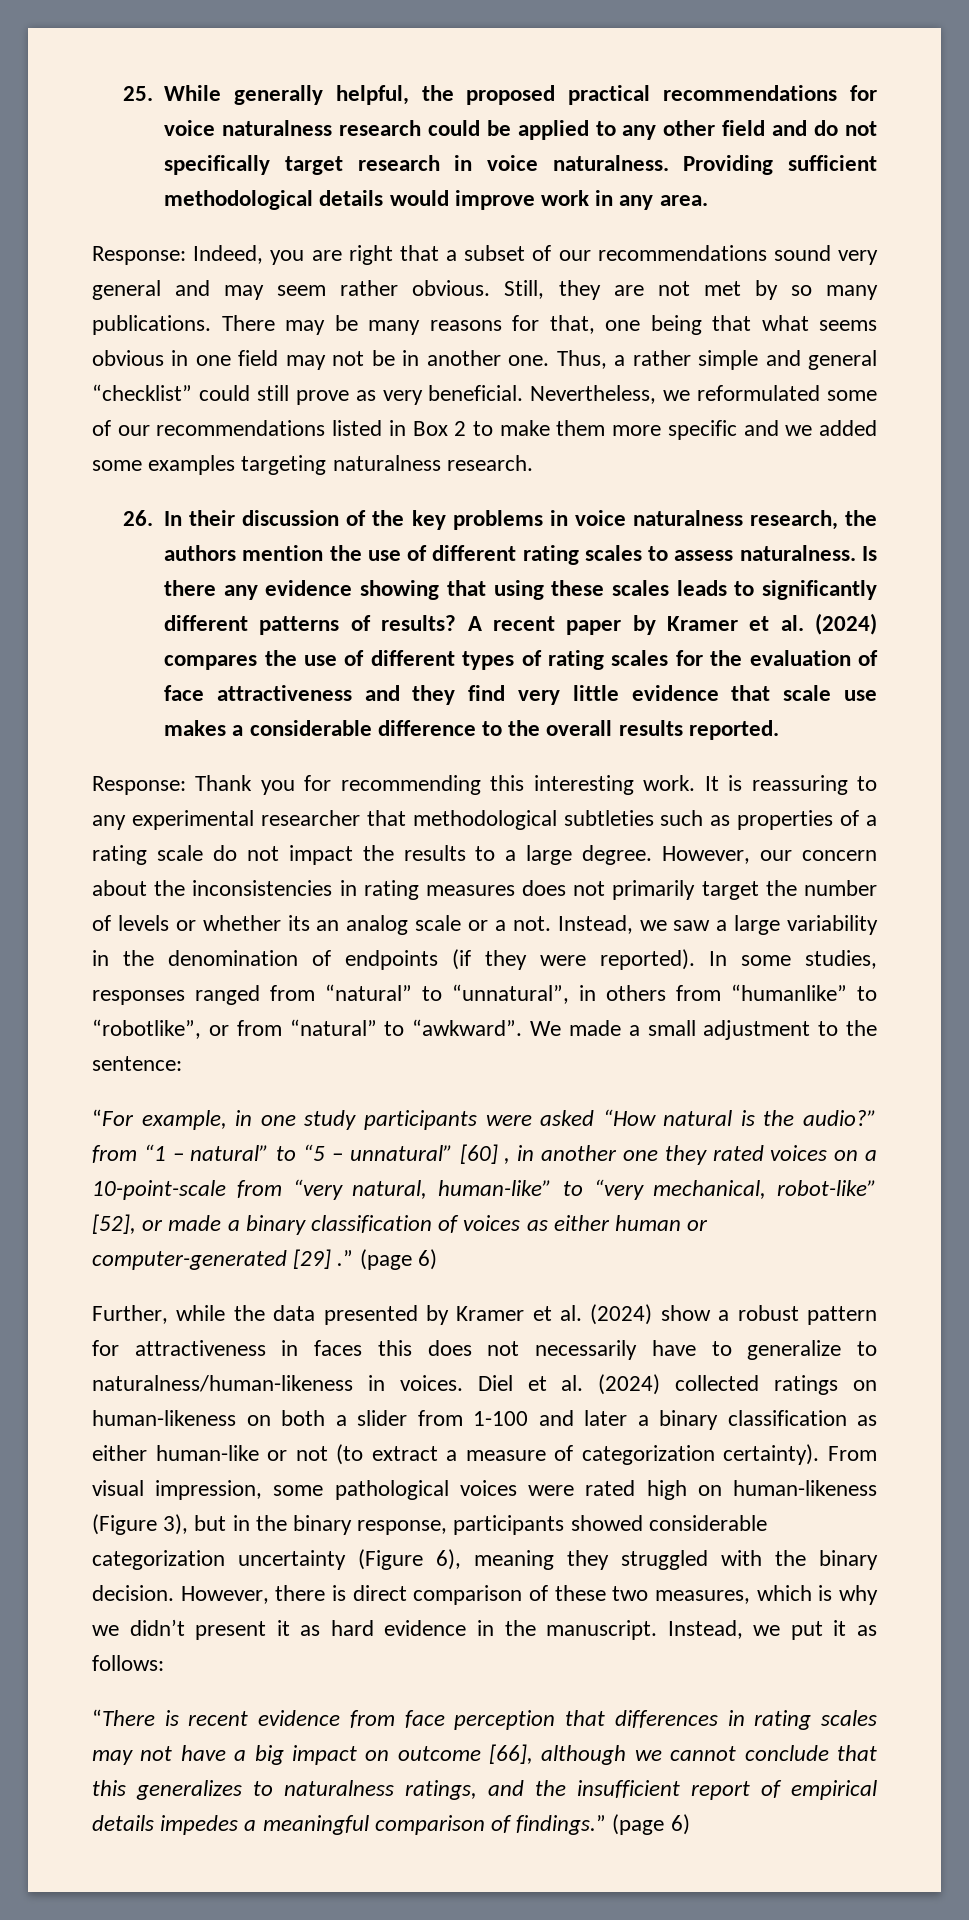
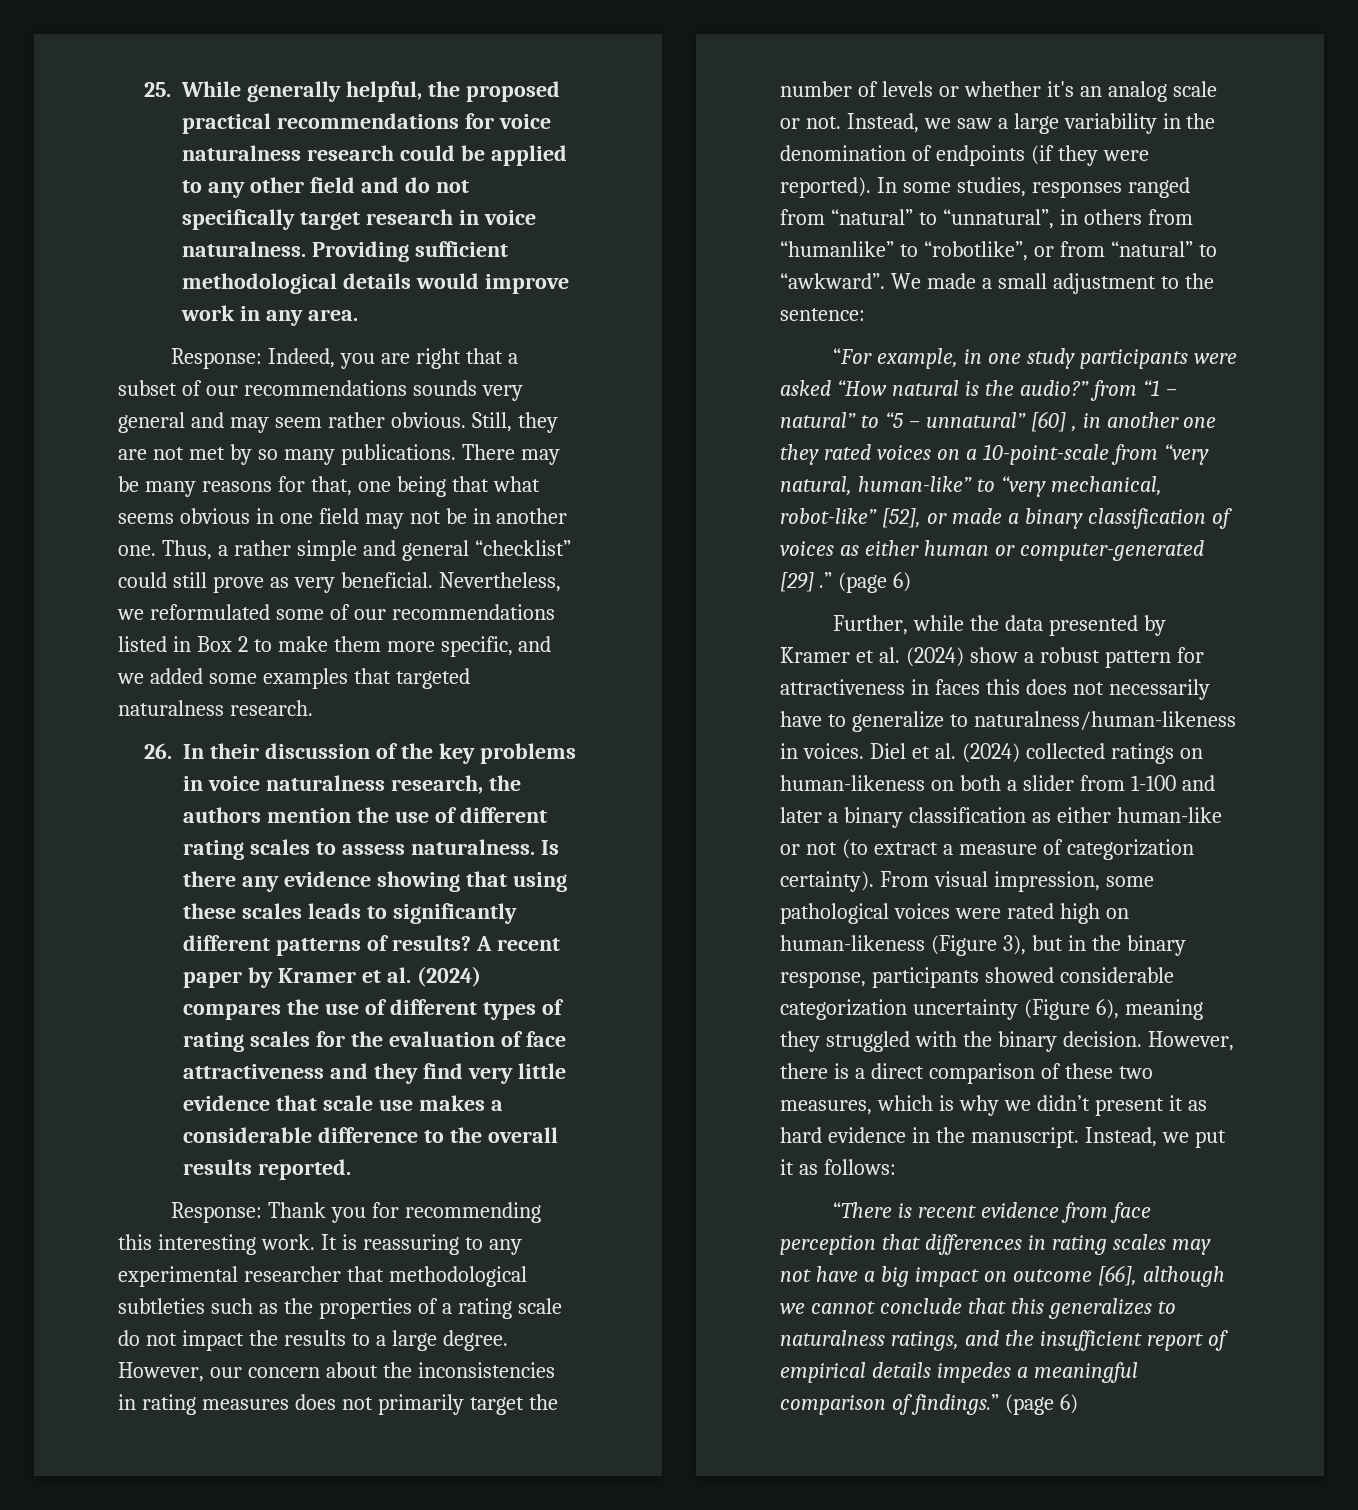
- Response: Indeed, you are right that a subset of our recommendations sound very general and may seem rather obvious.
+ Response: Indeed, you are right that a subset of our recommendations sounds very general and may seem rather obvious.
- Nevertheless, we reformulated some of our recommendations listed in Box 2 to make them more specific and we added some examples targeting naturalness research.
+ Nevertheless, we reformulated some of our recommendations listed in Box 2 to make them more specific, and we added some examples that targeted naturalness research.
- It is reassuring to any experimental researcher that methodological subtleties such as properties of a rating scale do not impact the results to a large degree.
+ It is reassuring to any experimental researcher that methodological subtleties such as the properties of a rating scale do not impact the results to a large degree.
- However, our concern about the inconsistencies in rating measures does not primarily target the number of levels or whether its an analog scale or a not.
+ However, our concern about the inconsistencies in rating measures does not primarily target the number of levels or whether it's an analog scale or not.
- However, there is direct comparison of these two measures, which is why we didn’t present it as hard evidence in the manuscript.
+ However, there is a direct comparison of these two measures, which is why we didn’t present it as hard evidence in the manuscript.

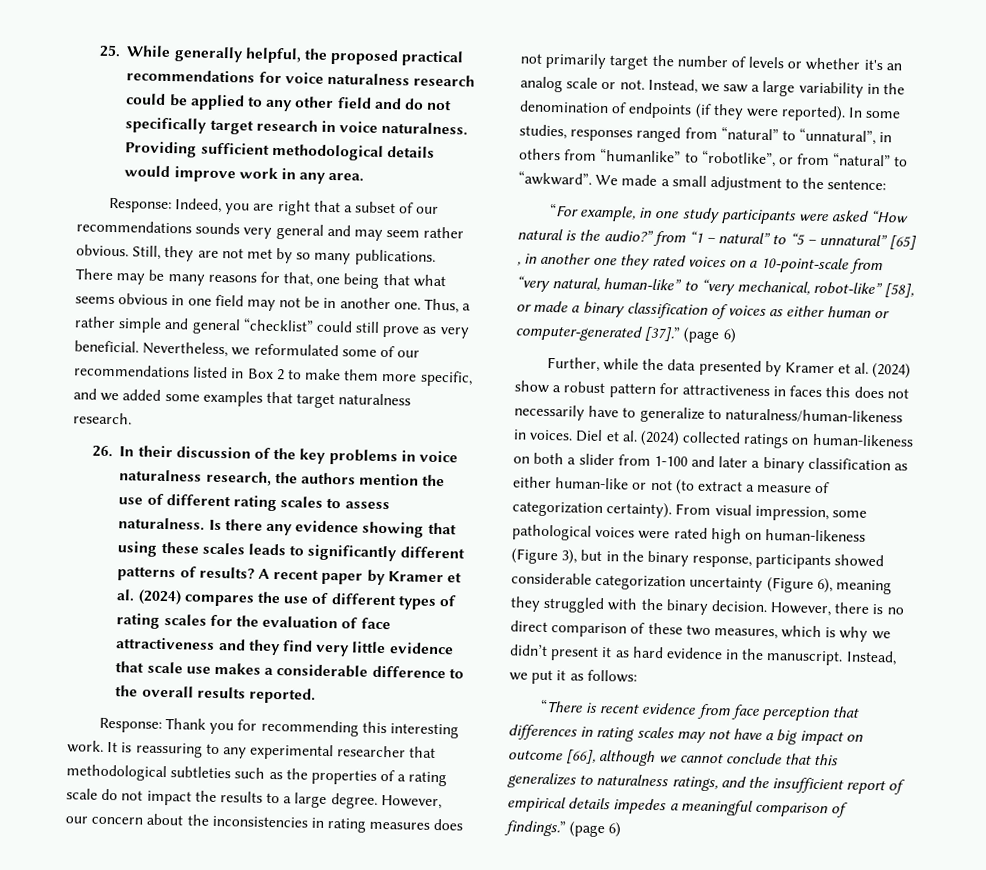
- Nevertheless, we reformulated some of our recommendations listed in Box 2 to make them more specific, and we added some examples that targeted naturalness research.
+ Nevertheless, we reformulated some of our recommendations listed in Box 2 to make them more specific, and we added some examples that target naturalness research.
- “For example, in one study participants were asked “How natural is the audio?” from “1 – natural” to “5 – unnatural” [60] , in another one they rated voices on a 10-point-scale from “very natural, human-like” to “very mechanical, robot-like” [52], or made a binary classification of voices as either human or computer-generated [29] .”
+ “For example, in one study participants were asked “How natural is the audio?” from “1 – natural” to “5 – unnatural” [65] , in another one they rated voices on a 10-point-scale from “very natural, human-like” to “very mechanical, robot-like” [58], or made a binary classification of voices as either human or computer-generated [37].”
- However, there is a direct comparison of these two measures, which is why we didn’t present it as hard evidence in the manuscript.
+ However, there is no direct comparison of these two measures, which is why we didn’t present it as hard evidence in the manuscript.

